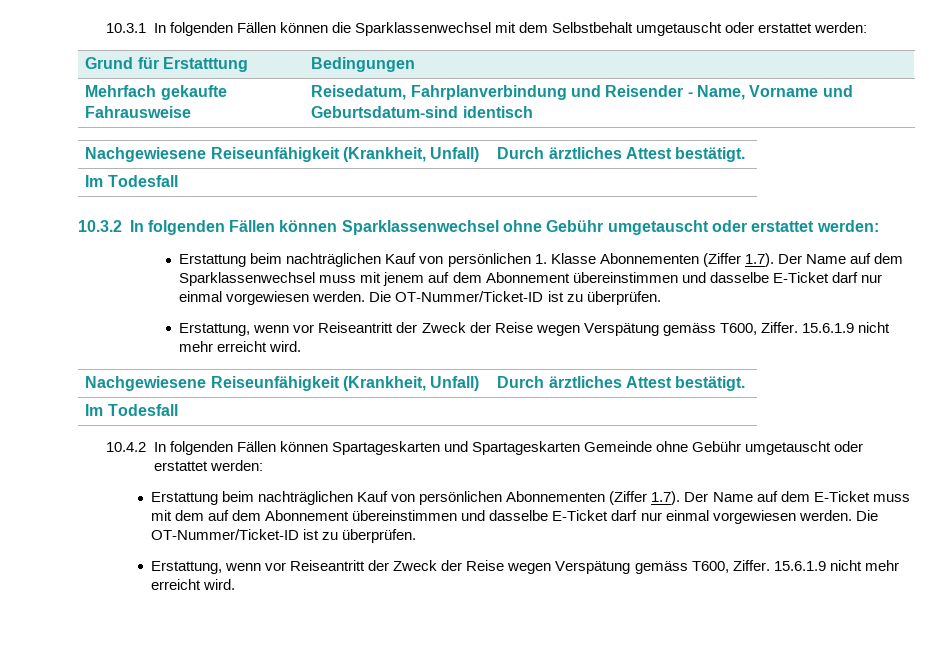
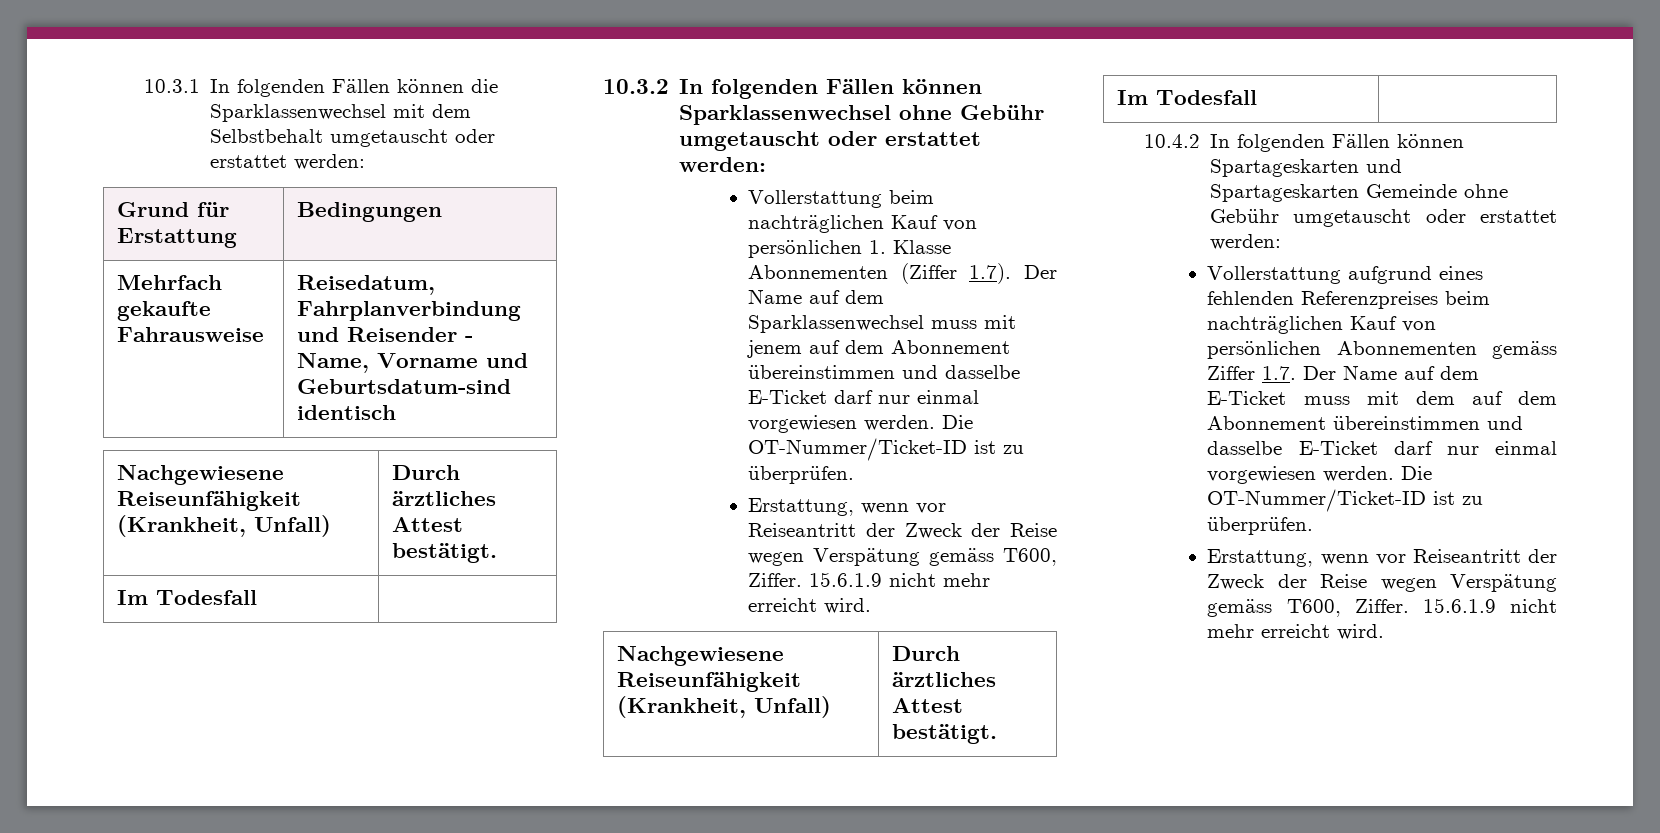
- Grund für Erstatttung | Bedingungen
+ Grund für Erstattung | Bedingungen
- Erstattung beim nachträglichen Kauf von persönlichen 1. Klasse Abonnementen (Ziffer 1.7). Der Name auf dem Sparklassenwechsel muss mit jenem auf dem Abonnement übereinstimmen und dasselbe E-Ticket darf nur einmal vorgewiesen werden.
+ Vollerstattung beim nachträglichen Kauf von persönlichen 1. Klasse Abonnementen (Ziffer 1.7). Der Name auf dem Sparklassenwechsel muss mit jenem auf dem Abonnement übereinstimmen und dasselbe E-Ticket darf nur einmal vorgewiesen werden.
- Erstattung beim nachträglichen Kauf von persönlichen Abonnementen (Ziffer 1.7). Der Name auf dem E-Ticket muss mit dem auf dem Abonnement übereinstimmen und dasselbe E-Ticket darf nur einmal vorgewiesen werden.
+ Vollerstattung aufgrund eines fehlenden Referenzpreises beim nachträglichen Kauf von persönlichen Abonnementen gemäss Ziffer 1.7. Der Name auf dem E-Ticket muss mit dem auf dem Abonnement übereinstimmen und dasselbe E-Ticket darf nur einmal vorgewiesen werden.

